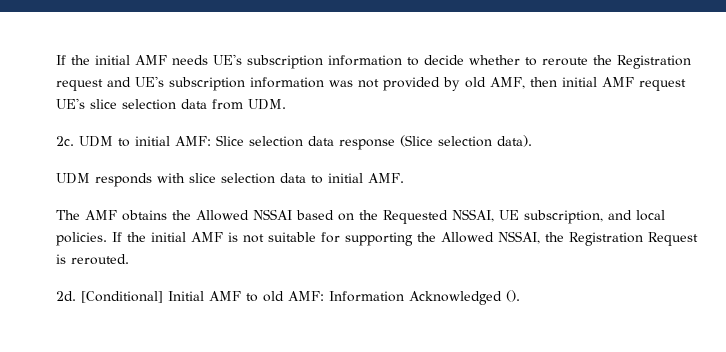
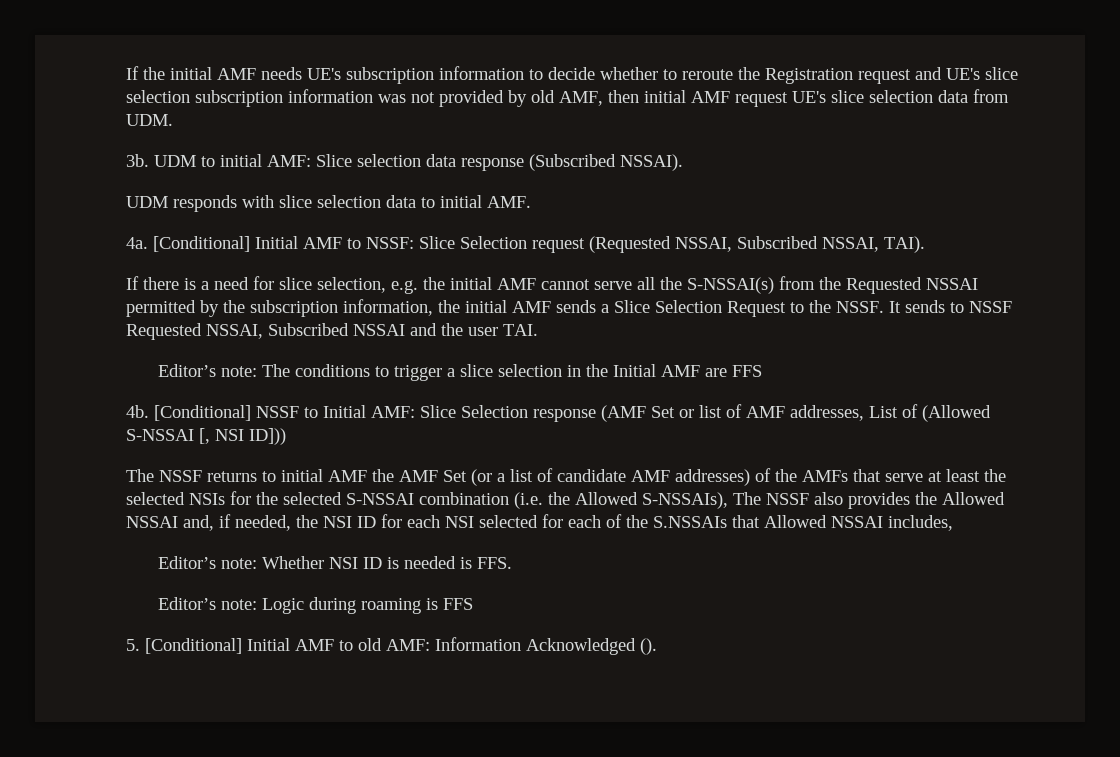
- If the initial AMF needs UE's subscription information to decide whether to reroute the Registration request and UE's subscription information was not provided by old AMF, then initial AMF request UE's slice selection data from UDM.
+ If the initial AMF needs UE's subscription information to decide whether to reroute the Registration request and UE's slice selection subscription information was not provided by old AMF, then initial AMF request UE's slice selection data from UDM.
- 2c.
+ 3b.
- UDM to initial AMF: Slice selection data response (Slice selection data).
+ UDM to initial AMF: Slice selection data response (Subscribed NSSAI).
- The AMF obtains the Allowed NSSAI based on the Requested NSSAI, UE subscription, and local policies. If the initial AMF is not suitable for supporting the Allowed NSSAI, the Registration Request is rerouted.
- 2d. [Conditional] Initial AMF to old AMF: Information Acknowledged ().
+ 4a. [Conditional] Initial AMF to NSSF: Slice Selection request (Requested NSSAI, Subscribed NSSAI, TAI).
+ If there is a need for slice selection, e.g. the initial AMF cannot serve all the S-NSSAI(s) from the Requested NSSAI permitted by the subscription information, the initial AMF sends a Slice Selection Request to the NSSF. It sends to NSSF Requested NSSAI, Subscribed NSSAI and the user TAI.
+ Editor’s note: The conditions to trigger a slice selection in the Initial AMF are FFS
+ 4b. [Conditional] NSSF to Initial AMF: Slice Selection response (AMF Set or list of AMF addresses, List of (Allowed S-NSSAI [, NSI ID]))
+ The NSSF returns to initial AMF the AMF Set (or a list of candidate AMF addresses) of the AMFs that serve at least the selected NSIs for the selected S-NSSAI combination (i.e. the Allowed S-NSSAIs), The NSSF also provides the Allowed NSSAI and, if needed, the NSI ID for each NSI selected for each of the S.NSSAIs that Allowed NSSAI includes,
+ Editor’s note: Whether NSI ID is needed is FFS.
+ Editor’s note: Logic during roaming is FFS
+ 5. [Conditional] Initial AMF to old AMF: Information Acknowledged ().

